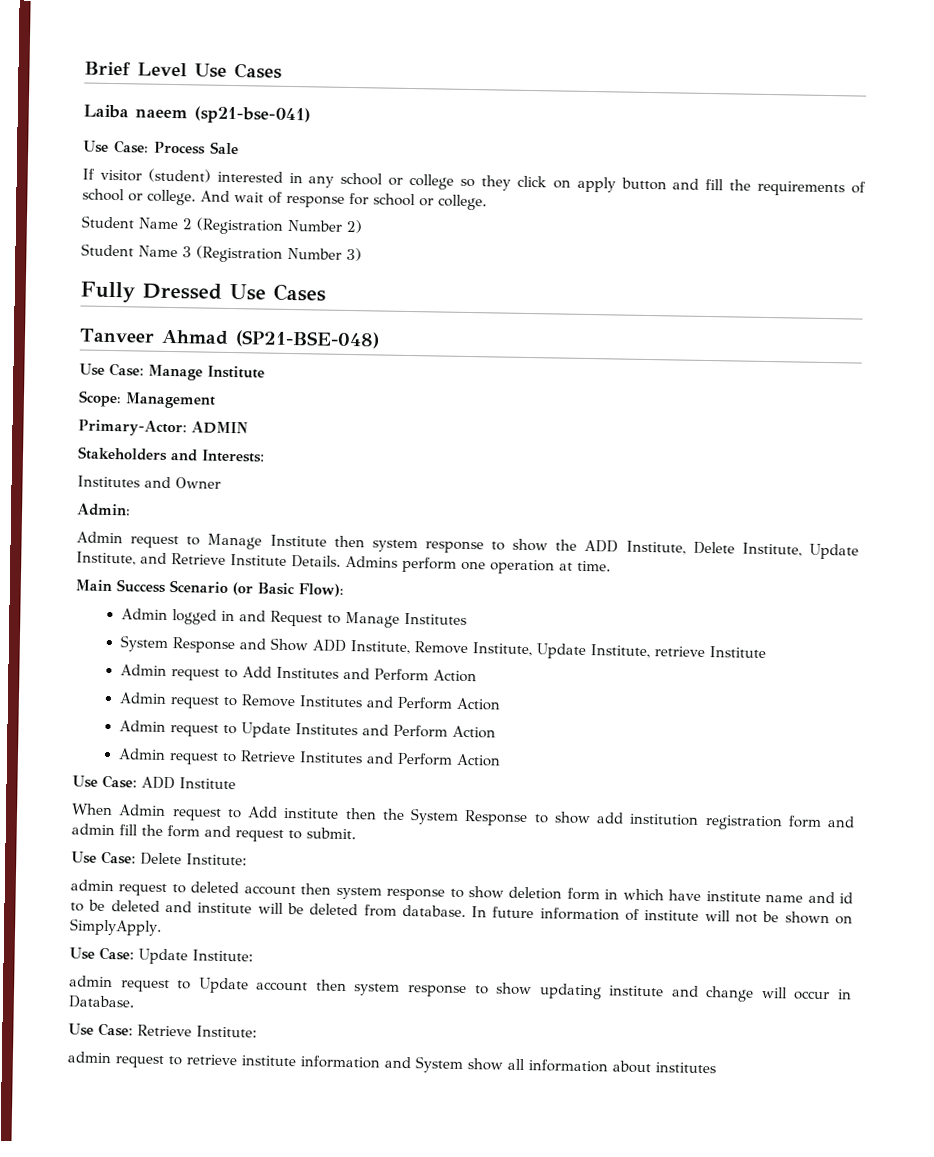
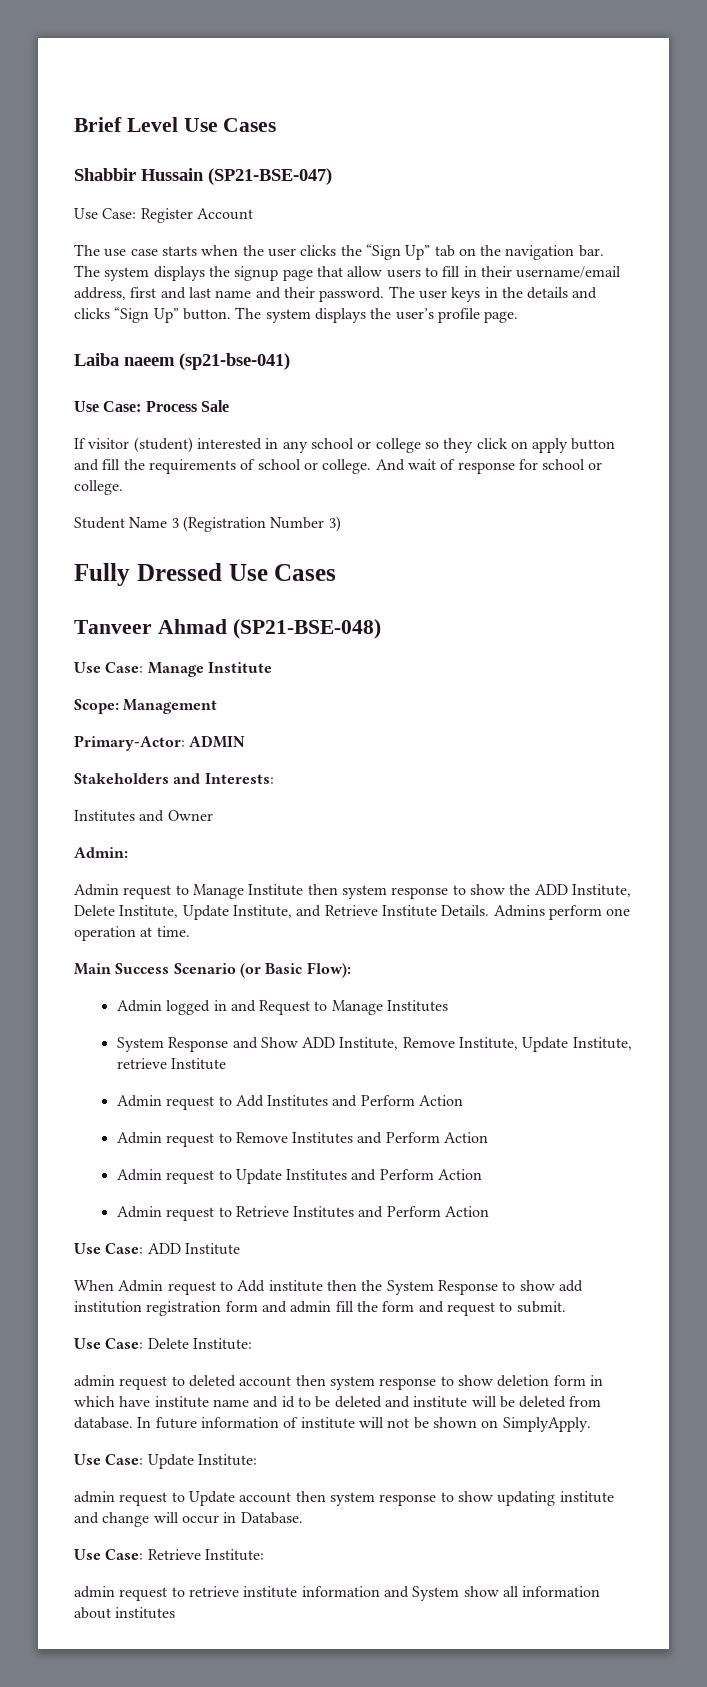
+ Shabbir Hussain (SP21-BSE-047)
+ Use Case: Register Account
+ The use case starts when the user clicks the “Sign Up” tab on the navigation bar. The system displays the signup page that allow users to fill in their username/email address, first and last name and their password. The user keys in the details and clicks “Sign Up” button. The system displays the user’s profile page.
- Student Name 2 (Registration Number 2)

